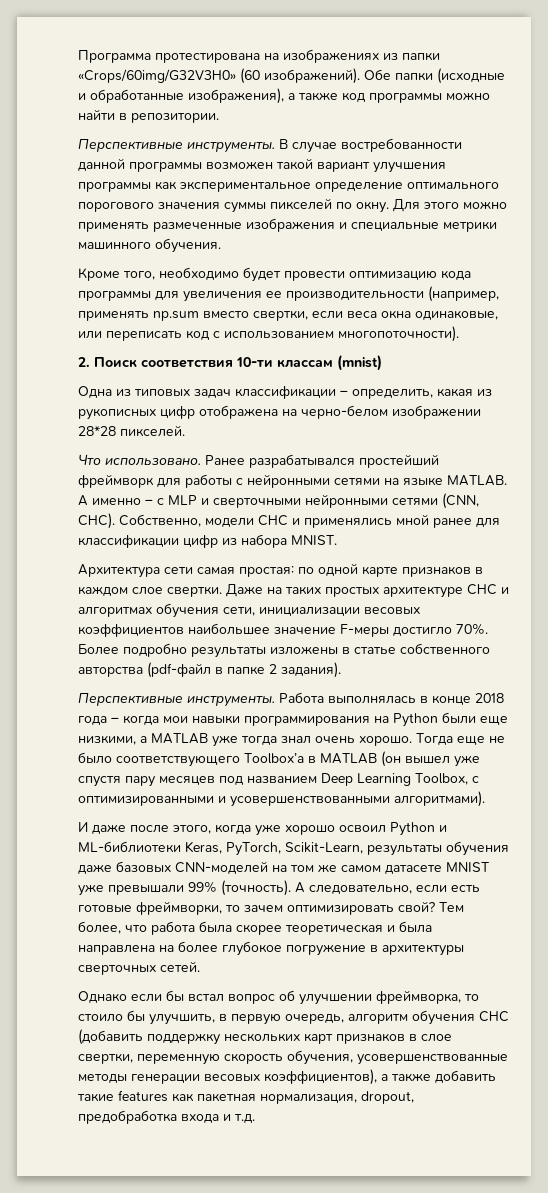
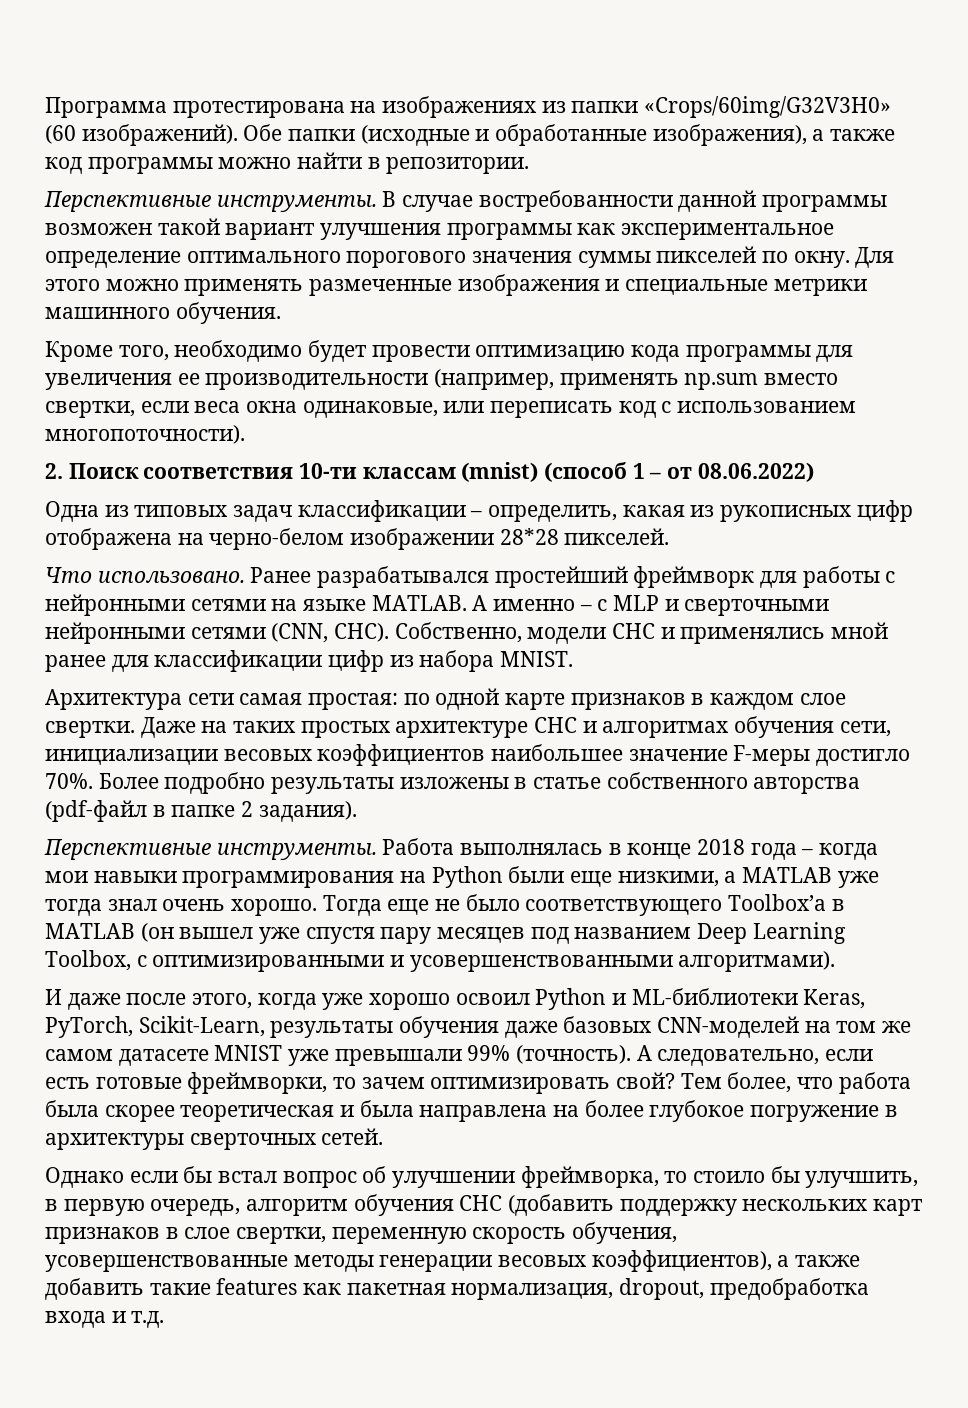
- 2. Поиск соответствия 10-ти классам (mnist)
+ 2. Поиск соответствия 10-ти классам (mnist) (способ 1 – от 08.06.2022)

